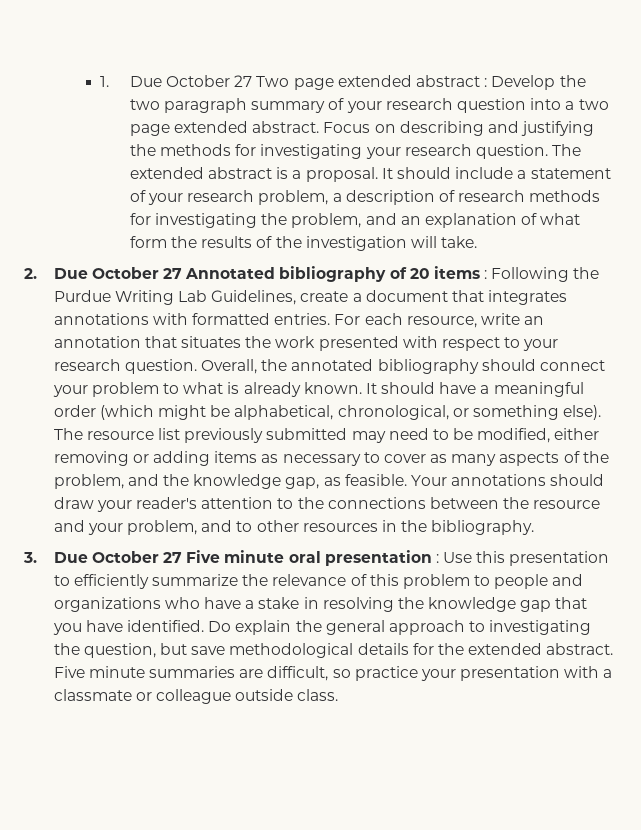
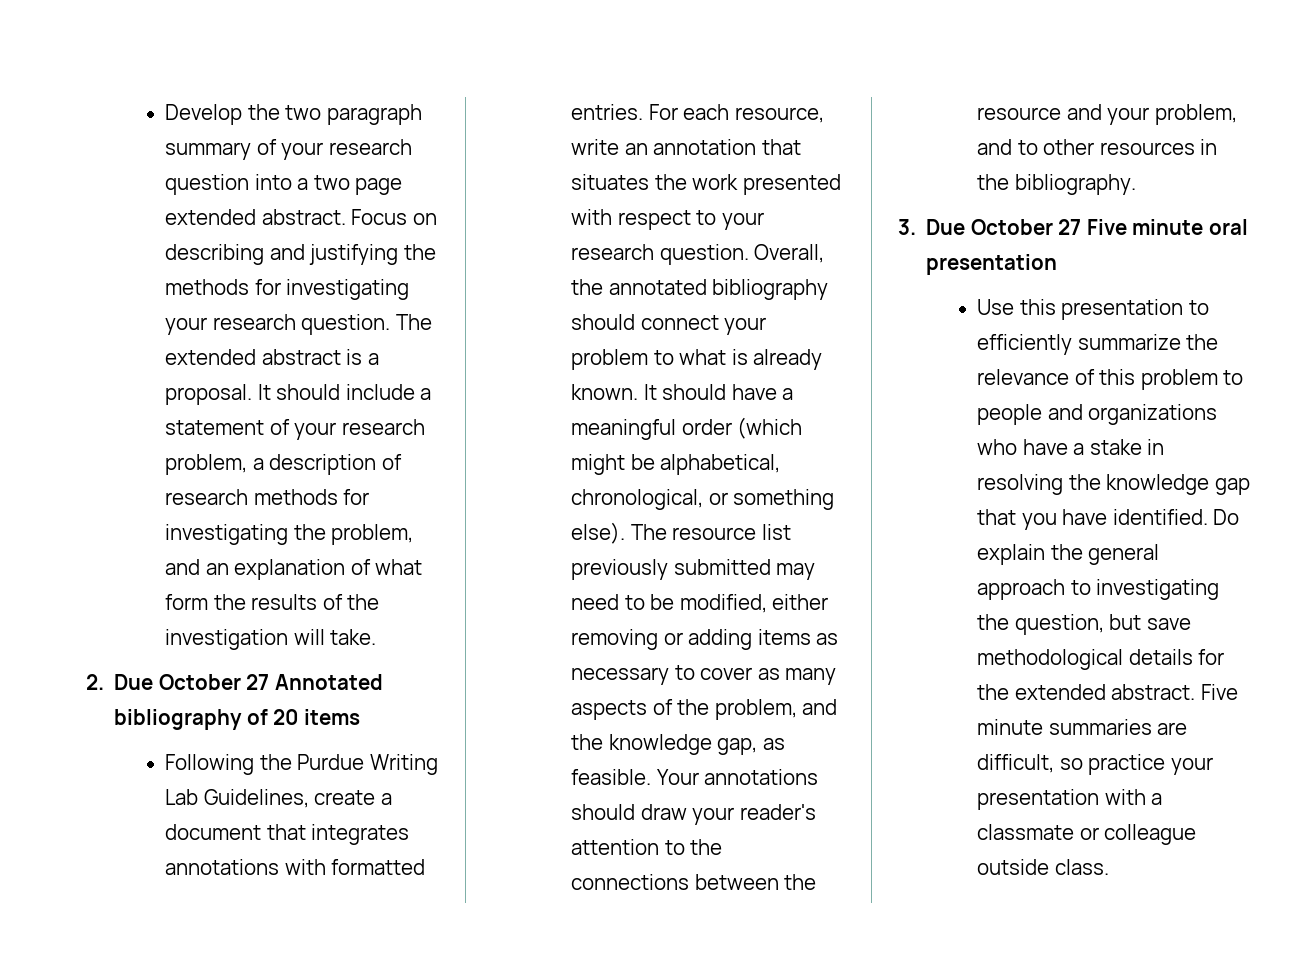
- 1. Due October 27 Two page extended abstract : Develop the two paragraph summary of your research question into a two page extended abstract.
+ Develop the two paragraph summary of your research question into a two page extended abstract.
- 2. Due October 27 Annotated bibliography of 20 items : Following the Purdue Writing Lab Guidelines, create a document that integrates annotations with formatted entries.
+ 2. Due October 27 Annotated bibliography of 20 items
+ Following the Purdue Writing Lab Guidelines, create a document that integrates annotations with formatted entries.
- 3. Due October 27 Five minute oral presentation : Use this presentation to efficiently summarize the relevance of this problem to people and organizations who have a stake in resolving the knowledge gap that you have identified.
+ 3. Due October 27 Five minute oral presentation
+ Use this presentation to efficiently summarize the relevance of this problem to people and organizations who have a stake in resolving the knowledge gap that you have identified.

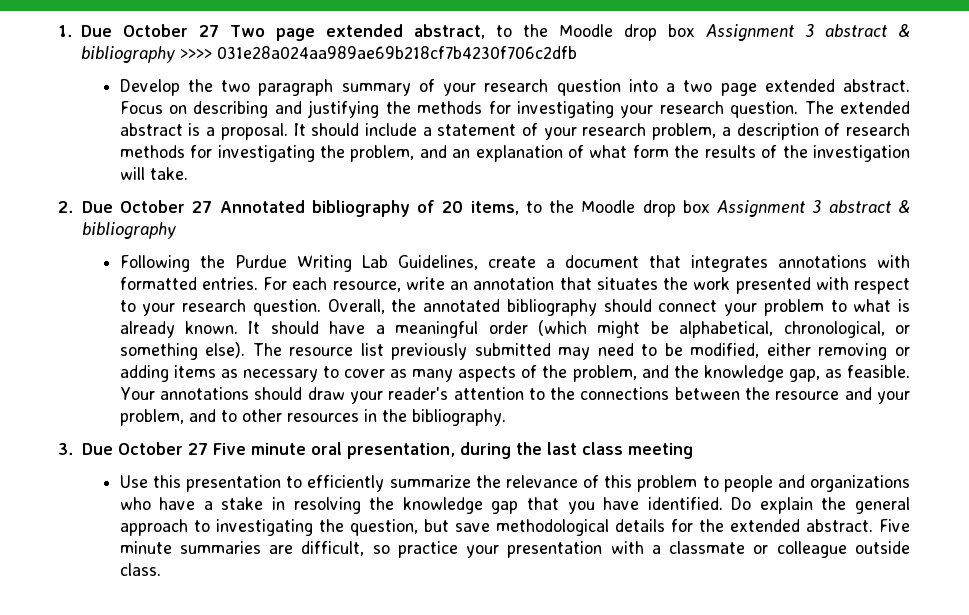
+ 1. Due October 27 Two page extended abstract, to the Moodle drop box Assignment 3 abstract & bibliography >>>> 031e28a024aa989ae69b218cf7b4230f706c2dfb
- 2. Due October 27 Annotated bibliography of 20 items
+ 2. Due October 27 Annotated bibliography of 20 items, to the Moodle drop box Assignment 3 abstract & bibliography
- 3. Due October 27 Five minute oral presentation
+ 3. Due October 27 Five minute oral presentation, during the last class meeting

